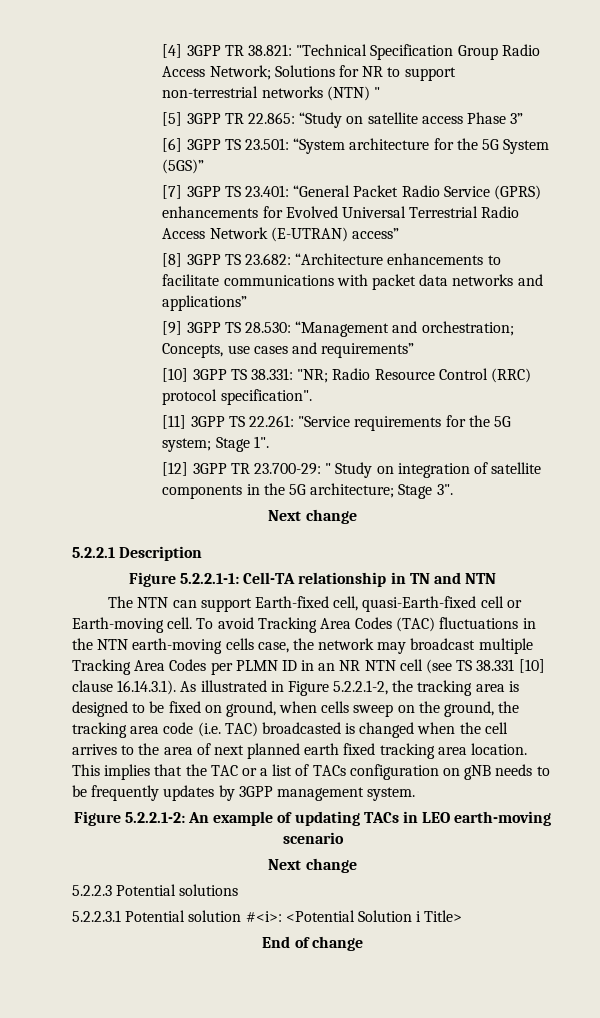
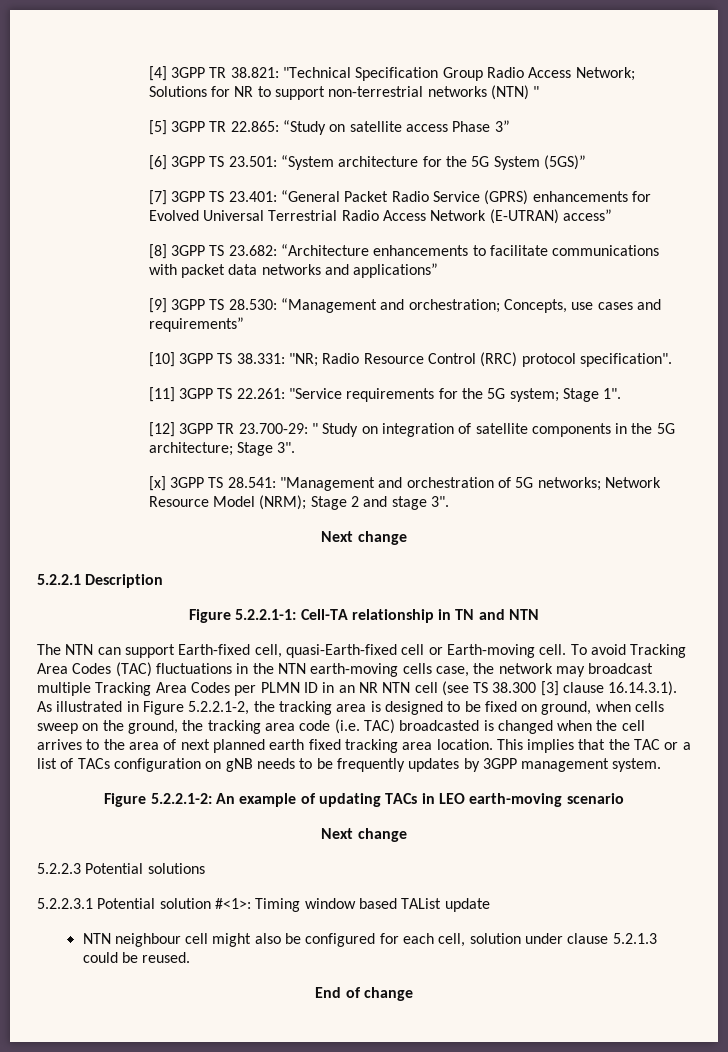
+ [x] 3GPP TS 28.541: "Management and orchestration of 5G networks; Network Resource Model (NRM); Stage 2 and stage 3".
- To avoid Tracking Area Codes (TAC) fluctuations in the NTN earth-moving cells case, the network may broadcast multiple Tracking Area Codes per PLMN ID in an NR NTN cell (see TS 38.331 [10] clause 16.14.3.1). As illustrated in Figure 5.2.2.1-2, the tracking area is designed to be fixed on ground, when cells sweep on the ground, the tracking area code (i.e. TAC) broadcasted is changed when the cell arrives to the area of next planned earth fixed tracking area location.
+ To avoid Tracking Area Codes (TAC) fluctuations in the NTN earth-moving cells case, the network may broadcast multiple Tracking Area Codes per PLMN ID in an NR NTN cell (see TS 38.300 [3] clause 16.14.3.1). As illustrated in Figure 5.2.2.1-2, the tracking area is designed to be fixed on ground, when cells sweep on the ground, the tracking area code (i.e. TAC) broadcasted is changed when the cell arrives to the area of next planned earth fixed tracking area location.
- 5.2.2.3.1 Potential solution #<i>: <Potential Solution i Title>
+ 5.2.2.3.1 Potential solution #<1>: Timing window based TAList update
+ NTN neighbour cell might also be configured for each cell, solution under clause 5.2.1.3 could be reused.

